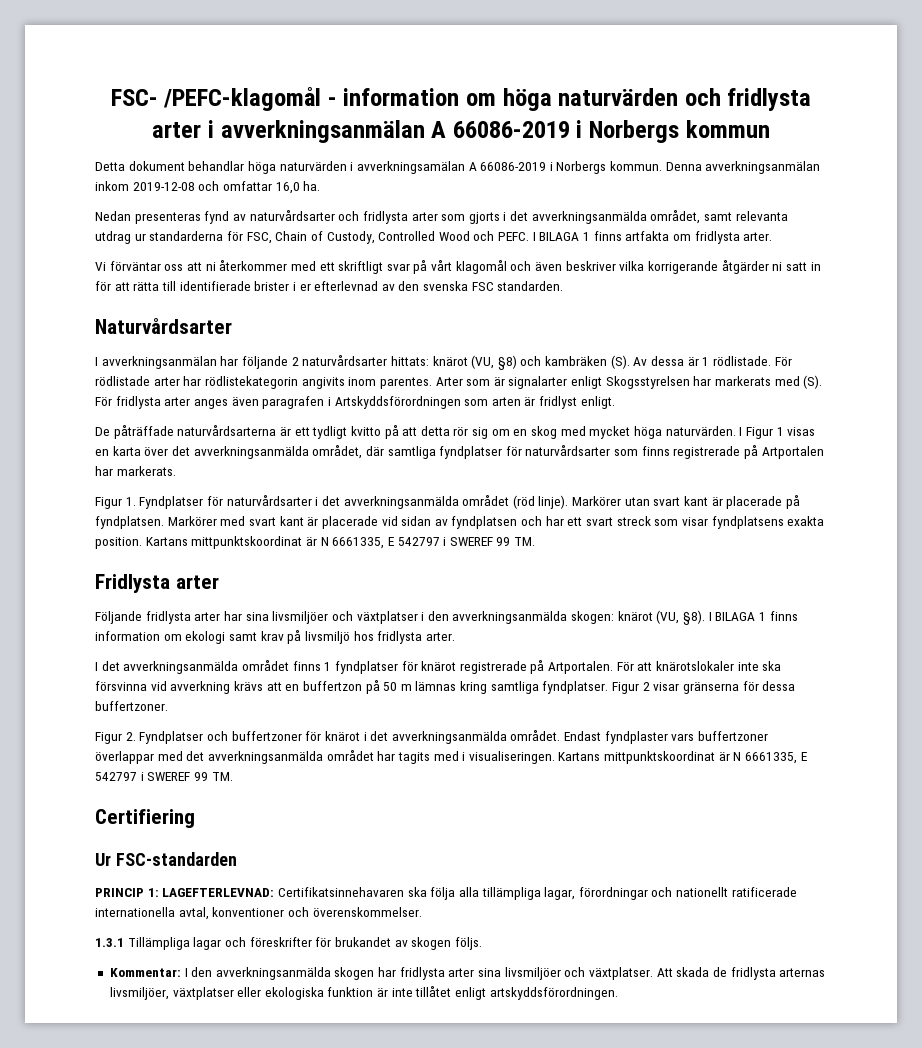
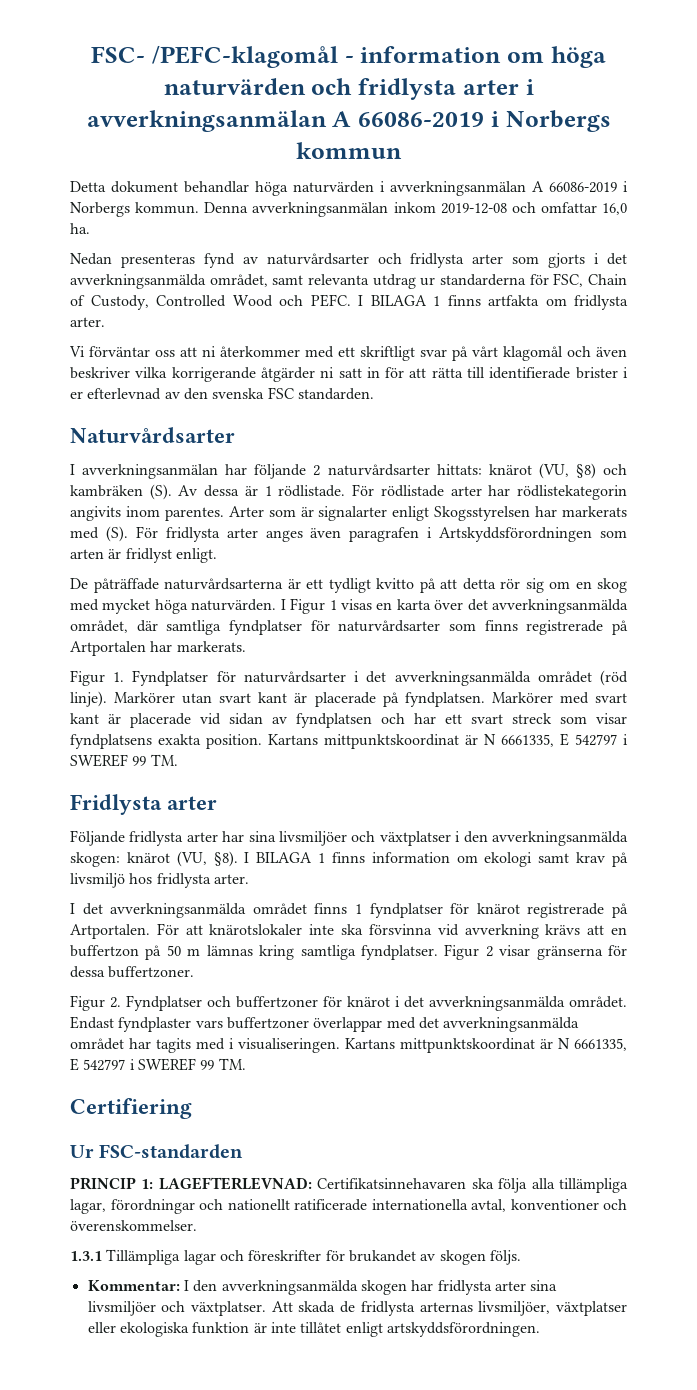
- Detta dokument behandlar höga naturvärden i avverkningsamälan A 66086-2019 i Norbergs kommun.
+ Detta dokument behandlar höga naturvärden i avverkningsanmälan A 66086-2019 i Norbergs kommun.

